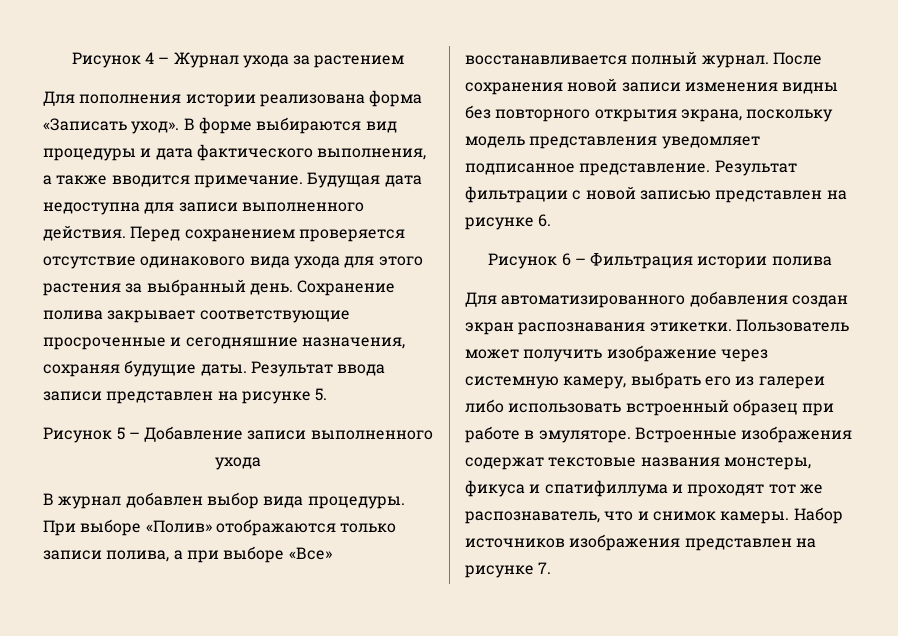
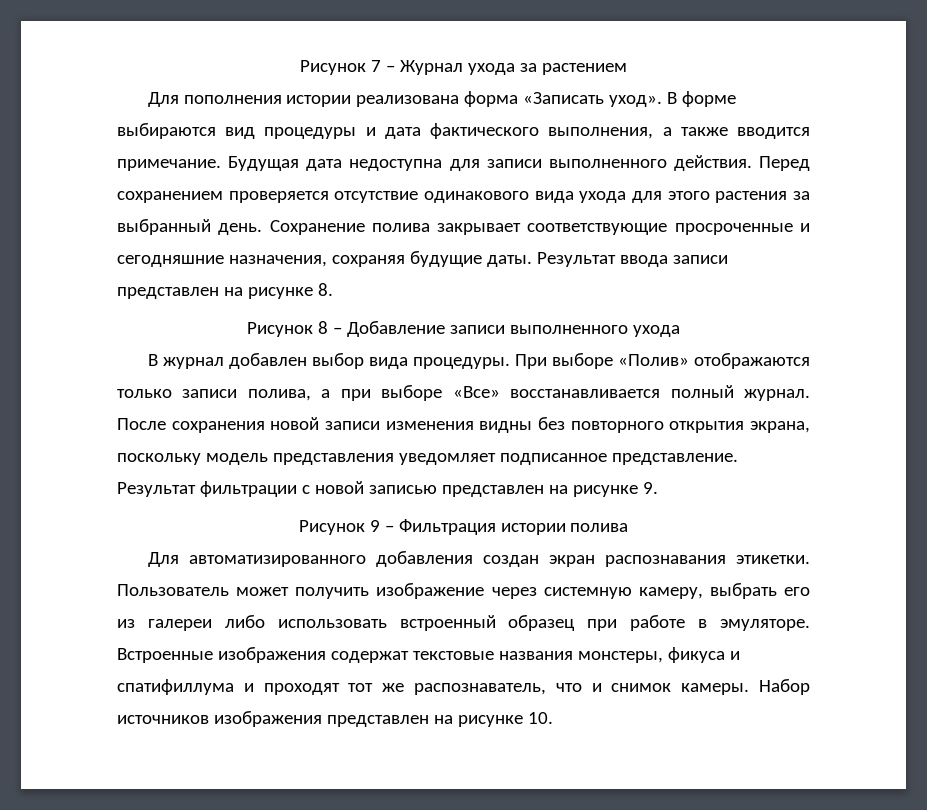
- Рисунок 4 – Журнал ухода за растением
+ Рисунок 7 – Журнал ухода за растением
- Результат ввода записи представлен на рисунке 5.
- Рисунок 5 – Добавление записи выполненного ухода
+ Результат ввода записи представлен на рисунке 8.
+ Рисунок 8 – Добавление записи выполненного ухода
- Результат фильтрации с новой записью представлен на рисунке 6.
- Рисунок 6 – Фильтрация истории полива
+ Результат фильтрации с новой записью представлен на рисунке 9.
+ Рисунок 9 – Фильтрация истории полива
- Набор источников изображения представлен на рисунке 7.
+ Набор источников изображения представлен на рисунке 10.

